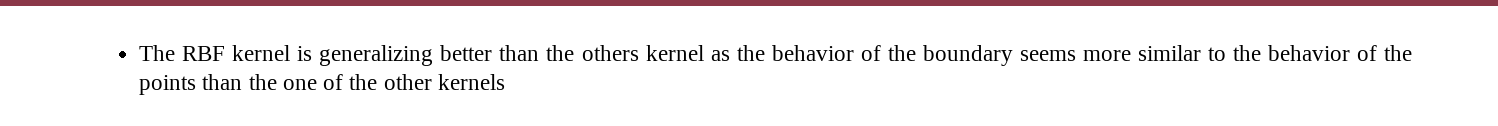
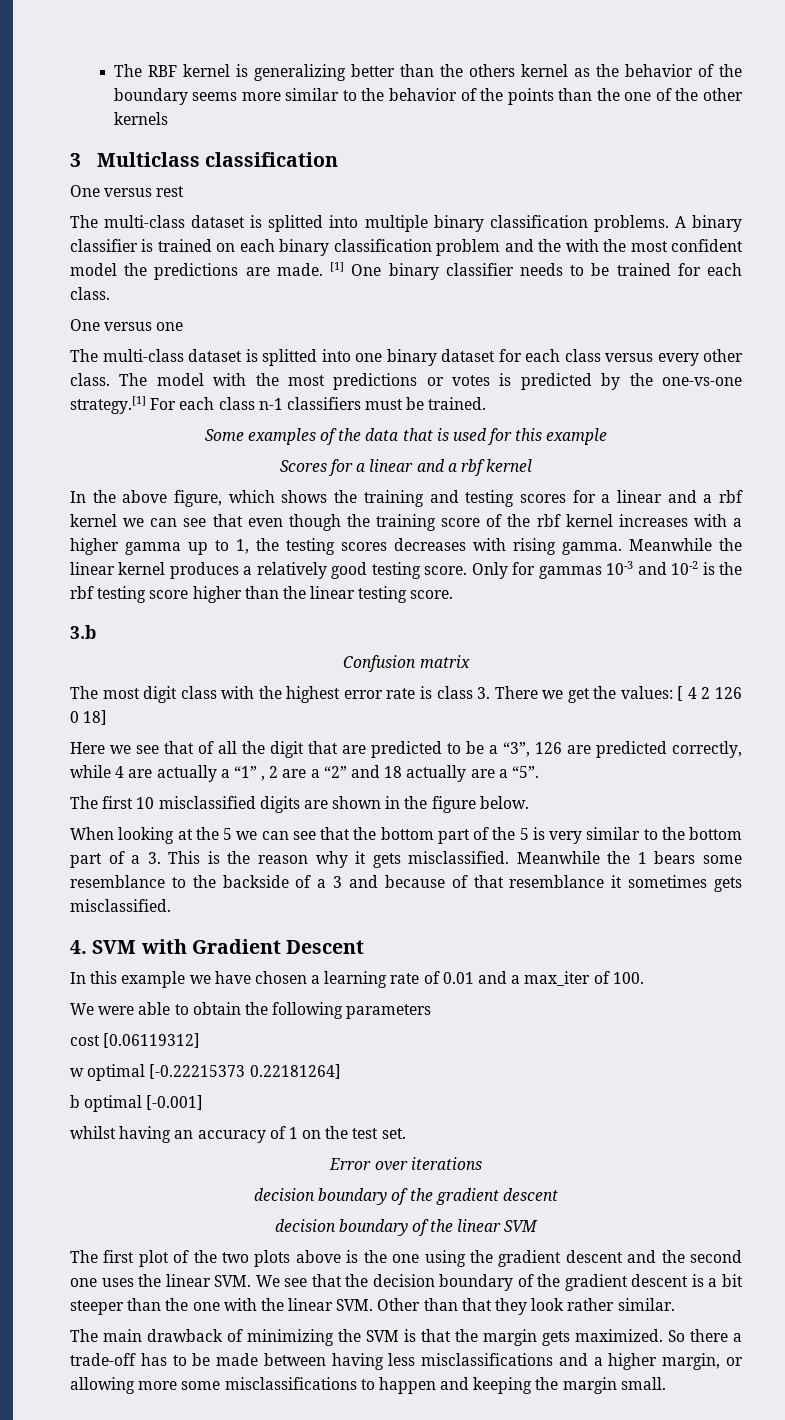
+ 3 Multiclass classification
+ One versus rest
+ The multi-class dataset is splitted into multiple binary classification problems. A binary classifier is trained on each binary classification problem and the with the most confident model the predictions are made. [1] One binary classifier needs to be trained for each class.
+ One versus one
+ The multi-class dataset is splitted into one binary dataset for each class versus every other class. The model with the most predictions or votes is predicted by the one-vs-one strategy.[1] For each class n-1 classifiers must be trained.
+ Some examples of the data that is used for this example
+ Scores for a linear and a rbf kernel
+ In the above figure, which shows the training and testing scores for a linear and a rbf kernel we can see that even though the training score of the rbf kernel increases with a higher gamma up to 1, the testing scores decreases with rising gamma. Meanwhile the linear kernel produces a relatively good testing score. Only for gammas 10-3 and 10-2 is the rbf testing score higher than the linear testing score.
+ 3.b
+ Confusion matrix
+ The most digit class with the highest error rate is class 3. There we get the values: [ 4 2 126 0 18]
+ Here we see that of all the digit that are predicted to be a “3”, 126 are predicted correctly, while 4 are actually a “1” , 2 are a “2” and 18 actually are a “5”.
+ The first 10 misclassified digits are shown in the figure below.
+ When looking at the 5 we can see that the bottom part of the 5 is very similar to the bottom part of a 3. This is the reason why it gets misclassified. Meanwhile the 1 bears some resemblance to the backside of a 3 and because of that resemblance it sometimes gets misclassified.
+ 4. SVM with Gradient Descent
+ In this example we have chosen a learning rate of 0.01 and a max_iter of 100.
+ We were able to obtain the following parameters
+ cost [0.06119312]
+ w optimal [-0.22215373 0.22181264]
+ b optimal [-0.001]
+ whilst having an accuracy of 1 on the test set.
+ Error over iterations
+ decision boundary of the gradient descent
+ decision boundary of the linear SVM
+ The first plot of the two plots above is the one using the gradient descent and the second one uses the linear SVM. We see that the decision boundary of the gradient descent is a bit steeper than the one with the linear SVM. Other than that they look rather similar.
+ The main drawback of minimizing the SVM is that the margin gets maximized. So there a trade-off has to be made between having less misclassifications and a higher margin, or allowing more some misclassifications to happen and keeping the margin small.

